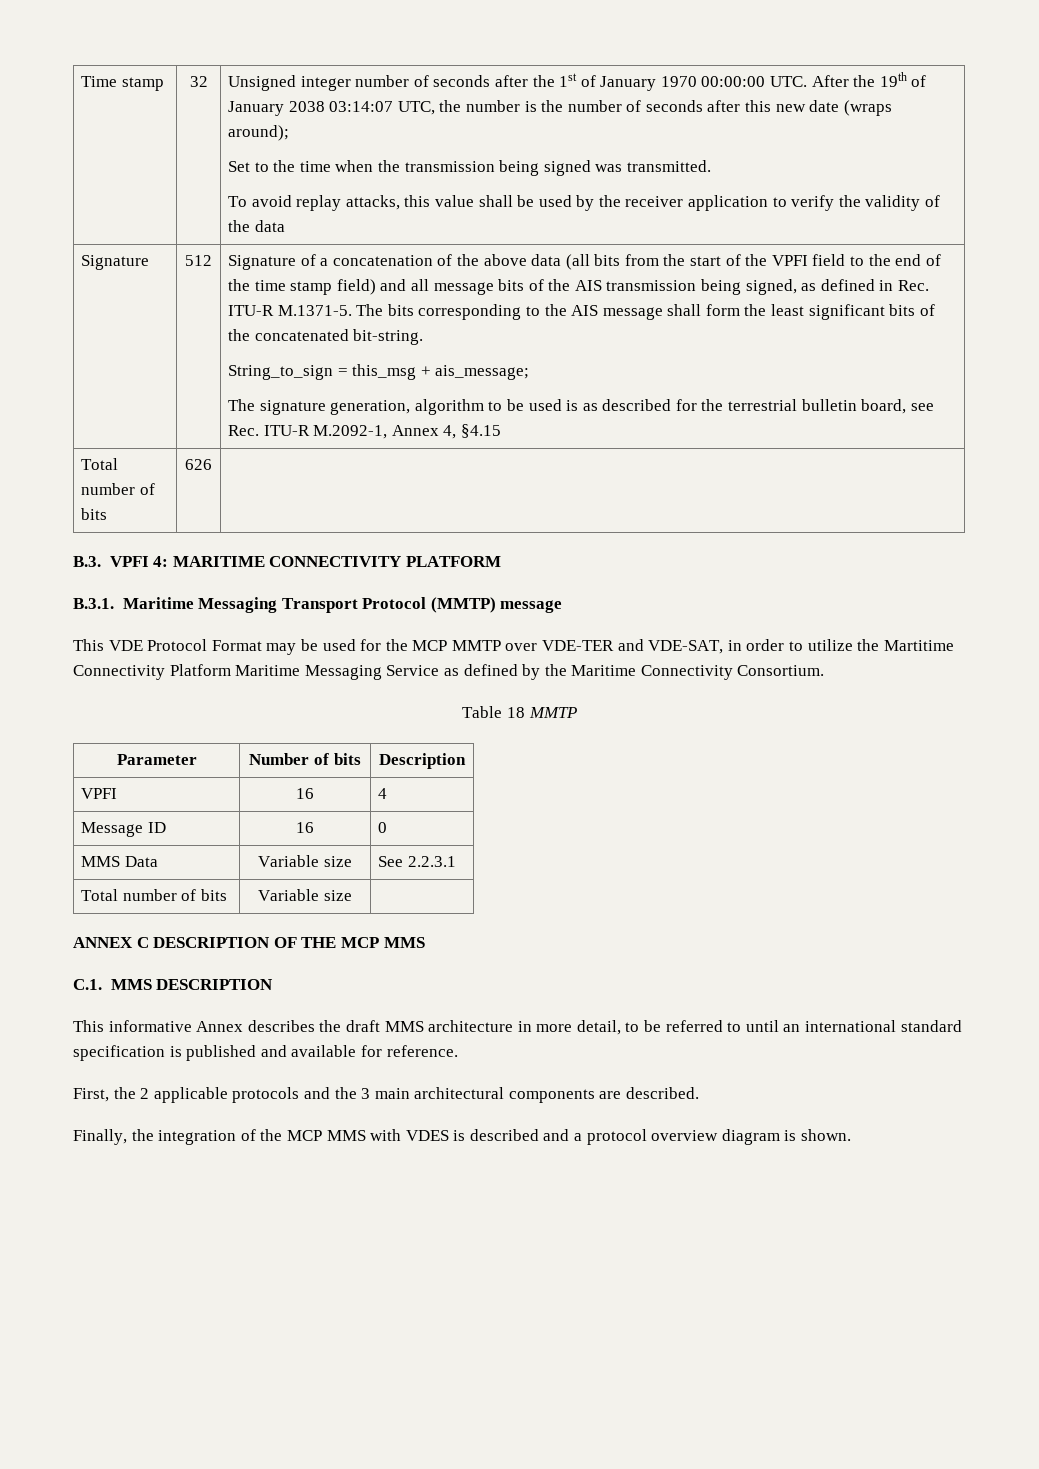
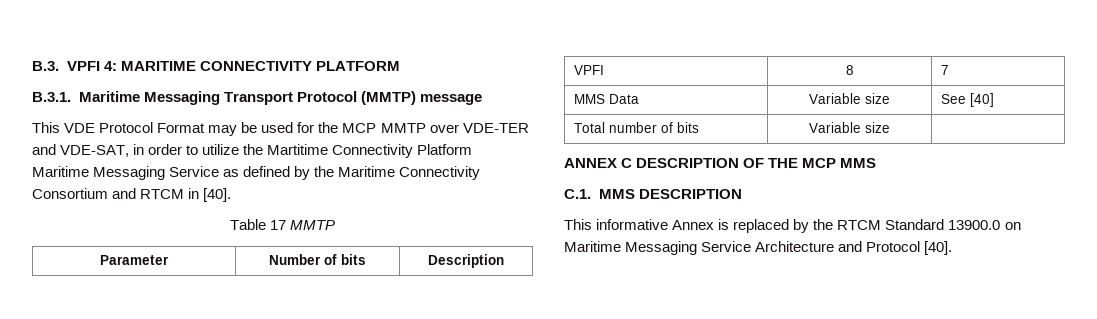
- Time stamp | 32 | Unsigned integer number of seconds after the 1st of January 1970 00:00:00 UTC. After the 19th of January 2038 03:14:07 UTC, the number is the number of seconds after this new date (wraps around);
- Set to the time when the transmission being signed was transmitted.
- To avoid replay attacks, this value shall be used by the receiver application to verify the validity of the data
- Signature | 512 | Signature of a concatenation of the above data (all bits from the start of the VPFI field to the end of the time stamp field) and all message bits of the AIS transmission being signed, as defined in Rec. ITU-R M.1371-5. The bits corresponding to the AIS message shall form the least significant bits of the concatenated bit-string.
- String_to_sign = this_msg + ais_message;
- The signature generation, algorithm to be used is as described for the terrestrial bulletin board, see Rec. ITU-R M.2092-1, Annex 4, §4.15
- Total number of bits | 626 |
- This VDE Protocol Format may be used for the MCP MMTP over VDE-TER and VDE-SAT, in order to utilize the Martitime Connectivity Platform Maritime Messaging Service as defined by the Maritime Connectivity Consortium.
+ This VDE Protocol Format may be used for the MCP MMTP over VDE-TER and VDE-SAT, in order to utilize the Martitime Connectivity Platform Maritime Messaging Service as defined by the Maritime Connectivity Consortium and RTCM in [40].
- Table 18 MMTP
+ Table 17 MMTP
- VPFI | 16 | 4
- Message ID | 16 | 0
+ VPFI | 8 | 7
- MMS Data | Variable size | See 2.2.3.1
+ MMS Data | Variable size | See [40]
- This informative Annex describes the draft MMS architecture in more detail, to be referred to until an international standard specification is published and available for reference.
- First, the 2 applicable protocols and the 3 main architectural components are described.
- Finally, the integration of the MCP MMS with VDES is described and a protocol overview diagram is shown.
+ This informative Annex is replaced by the RTCM Standard 13900.0 on Maritime Messaging Service Architecture and Protocol [40].

